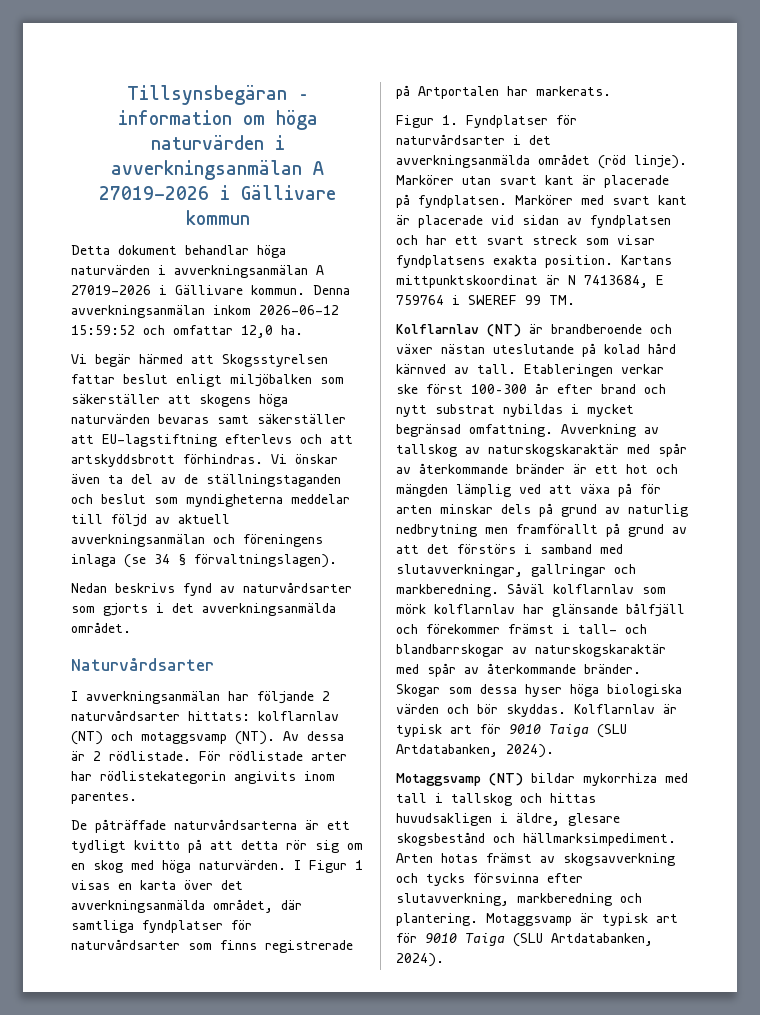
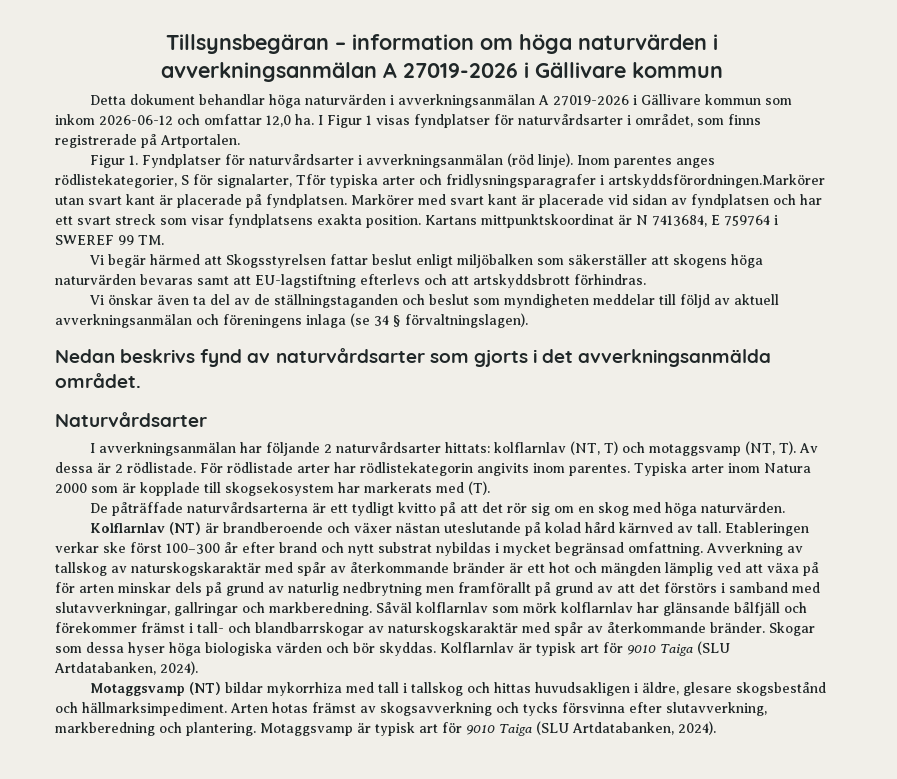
- Detta dokument behandlar höga naturvärden i avverkningsanmälan A 27019-2026 i Gällivare kommun. Denna avverkningsanmälan inkom 2026-06-12 15:59:52 och omfattar 12,0 ha.
- Vi begär härmed att Skogsstyrelsen fattar beslut enligt miljöbalken som säkerställer att skogens höga naturvärden bevaras samt säkerställer att EU-lagstiftning efterlevs och att artskyddsbrott förhindras. Vi önskar även ta del av de ställningstaganden och beslut som myndigheterna meddelar till följd av aktuell avverkningsanmälan och föreningens inlaga (se 34 § förvaltningslagen).
- Nedan beskrivs fynd av naturvårdsarter som gjorts i det avverkningsanmälda området.
- Naturvårdsarter
- I avverkningsanmälan har följande 2 naturvårdsarter hittats: kolflarnlav (NT) och motaggsvamp (NT). Av dessa är 2 rödlistade. För rödlistade arter har rödlistekategorin angivits inom parentes.
- De påträffade naturvårdsarterna är ett tydligt kvitto på att detta rör sig om en skog med höga naturvärden. I Figur 1 visas en karta över det avverkningsanmälda området, där samtliga fyndplatser för naturvårdsarter som finns registrerade på Artportalen har markerats.
+ Detta dokument behandlar höga naturvärden i avverkningsanmälan A 27019-2026 i Gällivare kommun som inkom 2026-06-12 och omfattar 12,0 ha. I Figur 1 visas fyndplatser för naturvårdsarter i området, som finns registrerade på Artportalen.
- Figur 1. Fyndplatser för naturvårdsarter i det avverkningsanmälda området (röd linje). Markörer utan svart kant är placerade på fyndplatsen.
+ Figur 1. Fyndplatser för naturvårdsarter i avverkningsanmälan (röd linje). Inom parentes anges rödlistekategorier, S för signalarter, Tför typiska arter och fridlysningsparagrafer i artskyddsförordningen.Markörer utan svart kant är placerade på fyndplatsen.
+ Vi begär härmed att Skogsstyrelsen fattar beslut enligt miljöbalken som säkerställer att skogens höga naturvärden bevaras samt att EU-lagstiftning efterlevs och att artskyddsbrott förhindras.
+ Vi önskar även ta del av de ställningstaganden och beslut som myndigheten meddelar till följd av aktuell avverkningsanmälan och föreningens inlaga (se 34 § förvaltningslagen).
+ Nedan beskrivs fynd av naturvårdsarter som gjorts i det avverkningsanmälda området.
+ Naturvårdsarter
+ I avverkningsanmälan har följande 2 naturvårdsarter hittats: kolflarnlav (NT, T) och motaggsvamp (NT, T). Av dessa är 2 rödlistade. För rödlistade arter har rödlistekategorin angivits inom parentes. Typiska arter inom Natura 2000 som är kopplade till skogsekosystem har markerats med (T).
+ De påträffade naturvårdsarterna är ett tydligt kvitto på att det rör sig om en skog med höga naturvärden.

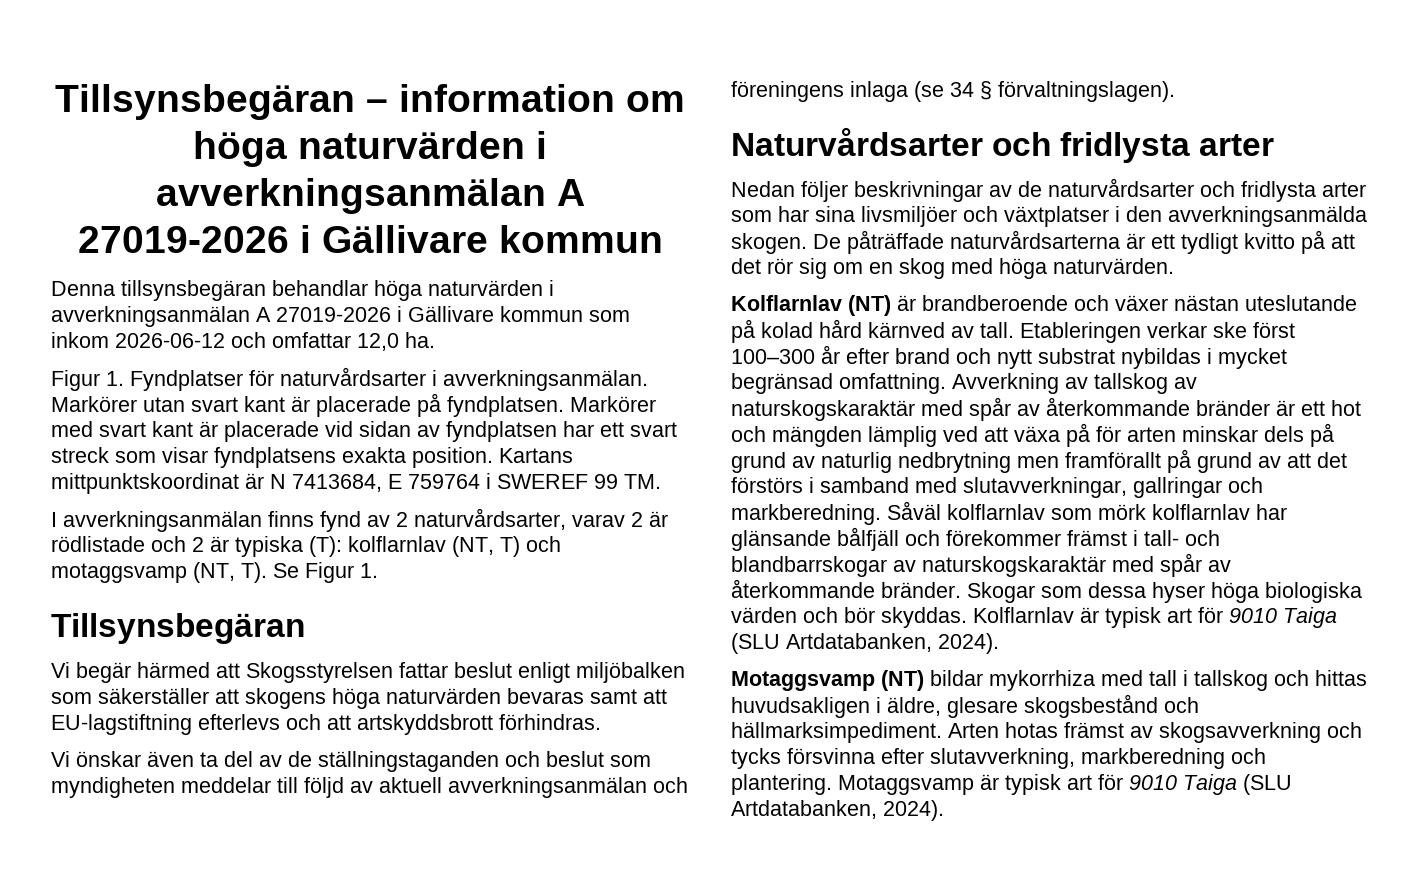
- Detta dokument behandlar höga naturvärden i avverkningsanmälan A 27019-2026 i Gällivare kommun som inkom 2026-06-12 och omfattar 12,0 ha. I Figur 1 visas fyndplatser för naturvårdsarter i området, som finns registrerade på Artportalen.
+ Denna tillsynsbegäran behandlar höga naturvärden i avverkningsanmälan A 27019-2026 i Gällivare kommun som inkom 2026-06-12 och omfattar 12,0 ha.
- Figur 1. Fyndplatser för naturvårdsarter i avverkningsanmälan (röd linje). Inom parentes anges rödlistekategorier, S för signalarter, Tför typiska arter och fridlysningsparagrafer i artskyddsförordningen.Markörer utan svart kant är placerade på fyndplatsen.
+ Figur 1. Fyndplatser för naturvårdsarter i avverkningsanmälan. Markörer utan svart kant är placerade på fyndplatsen.
- Markörer med svart kant är placerade vid sidan av fyndplatsen och har ett svart streck som visar fyndplatsens exakta position.
+ Markörer med svart kant är placerade vid sidan av fyndplatsen har ett svart streck som visar fyndplatsens exakta position.
+ I avverkningsanmälan finns fynd av 2 naturvårdsarter, varav 2 är rödlistade och 2 är typiska (T): kolflarnlav (NT, T) och motaggsvamp (NT, T). Se Figur 1.
+ Tillsynsbegäran
- Nedan beskrivs fynd av naturvårdsarter som gjorts i det avverkningsanmälda området.
- Naturvårdsarter
- I avverkningsanmälan har följande 2 naturvårdsarter hittats: kolflarnlav (NT, T) och motaggsvamp (NT, T). Av dessa är 2 rödlistade. För rödlistade arter har rödlistekategorin angivits inom parentes. Typiska arter inom Natura 2000 som är kopplade till skogsekosystem har markerats med (T).
- De påträffade naturvårdsarterna är ett tydligt kvitto på att det rör sig om en skog med höga naturvärden.
+ Naturvårdsarter och fridlysta arter
+ Nedan följer beskrivningar av de naturvårdsarter och fridlysta arter som har sina livsmiljöer och växtplatser i den avverkningsanmälda skogen. De påträffade naturvårdsarterna är ett tydligt kvitto på att det rör sig om en skog med höga naturvärden.

